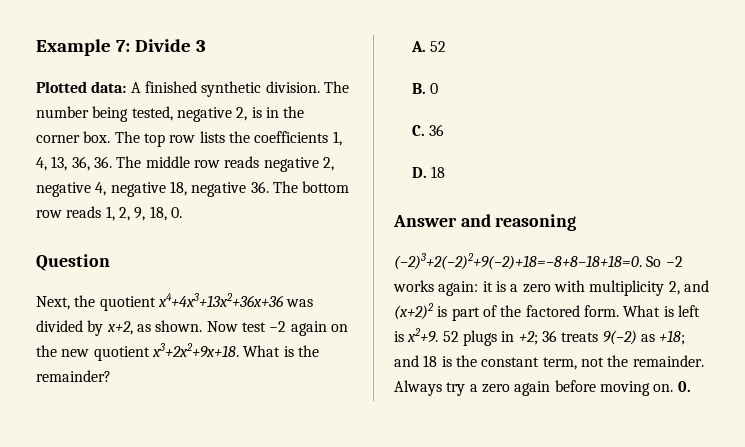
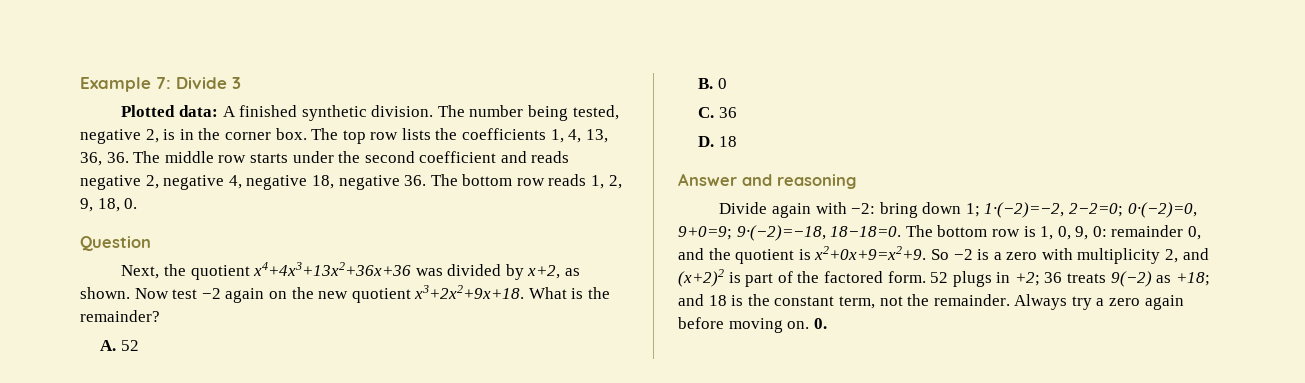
- The top row lists the coefficients 1, 4, 13, 36, 36. The middle row reads negative 2, negative 4, negative 18, negative 36. The bottom row reads 1, 2, 9, 18, 0.
+ The top row lists the coefficients 1, 4, 13, 36, 36. The middle row starts under the second coefficient and reads negative 2, negative 4, negative 18, negative 36. The bottom row reads 1, 2, 9, 18, 0.
- (−2)3+2(−2)2+9(−2)+18=−8+8−18+18=0. So −2 works again: it is a zero with multiplicity 2, and (x+2)2 is part of the factored form.
+ Divide again with −2: bring down 1; 1·(−2)=−2, 2−2=0; 0·(−2)=0, 9+0=9; 9·(−2)=−18, 18−18=0. The bottom row is 1, 0, 9, 0: remainder 0, and the quotient is x2+0x+9=x2+9. So −2 is a zero with multiplicity 2, and (x+2)2 is part of the factored form.
- What is left is x2+9.

